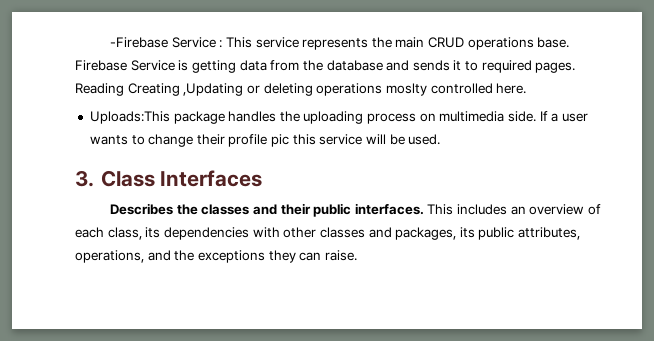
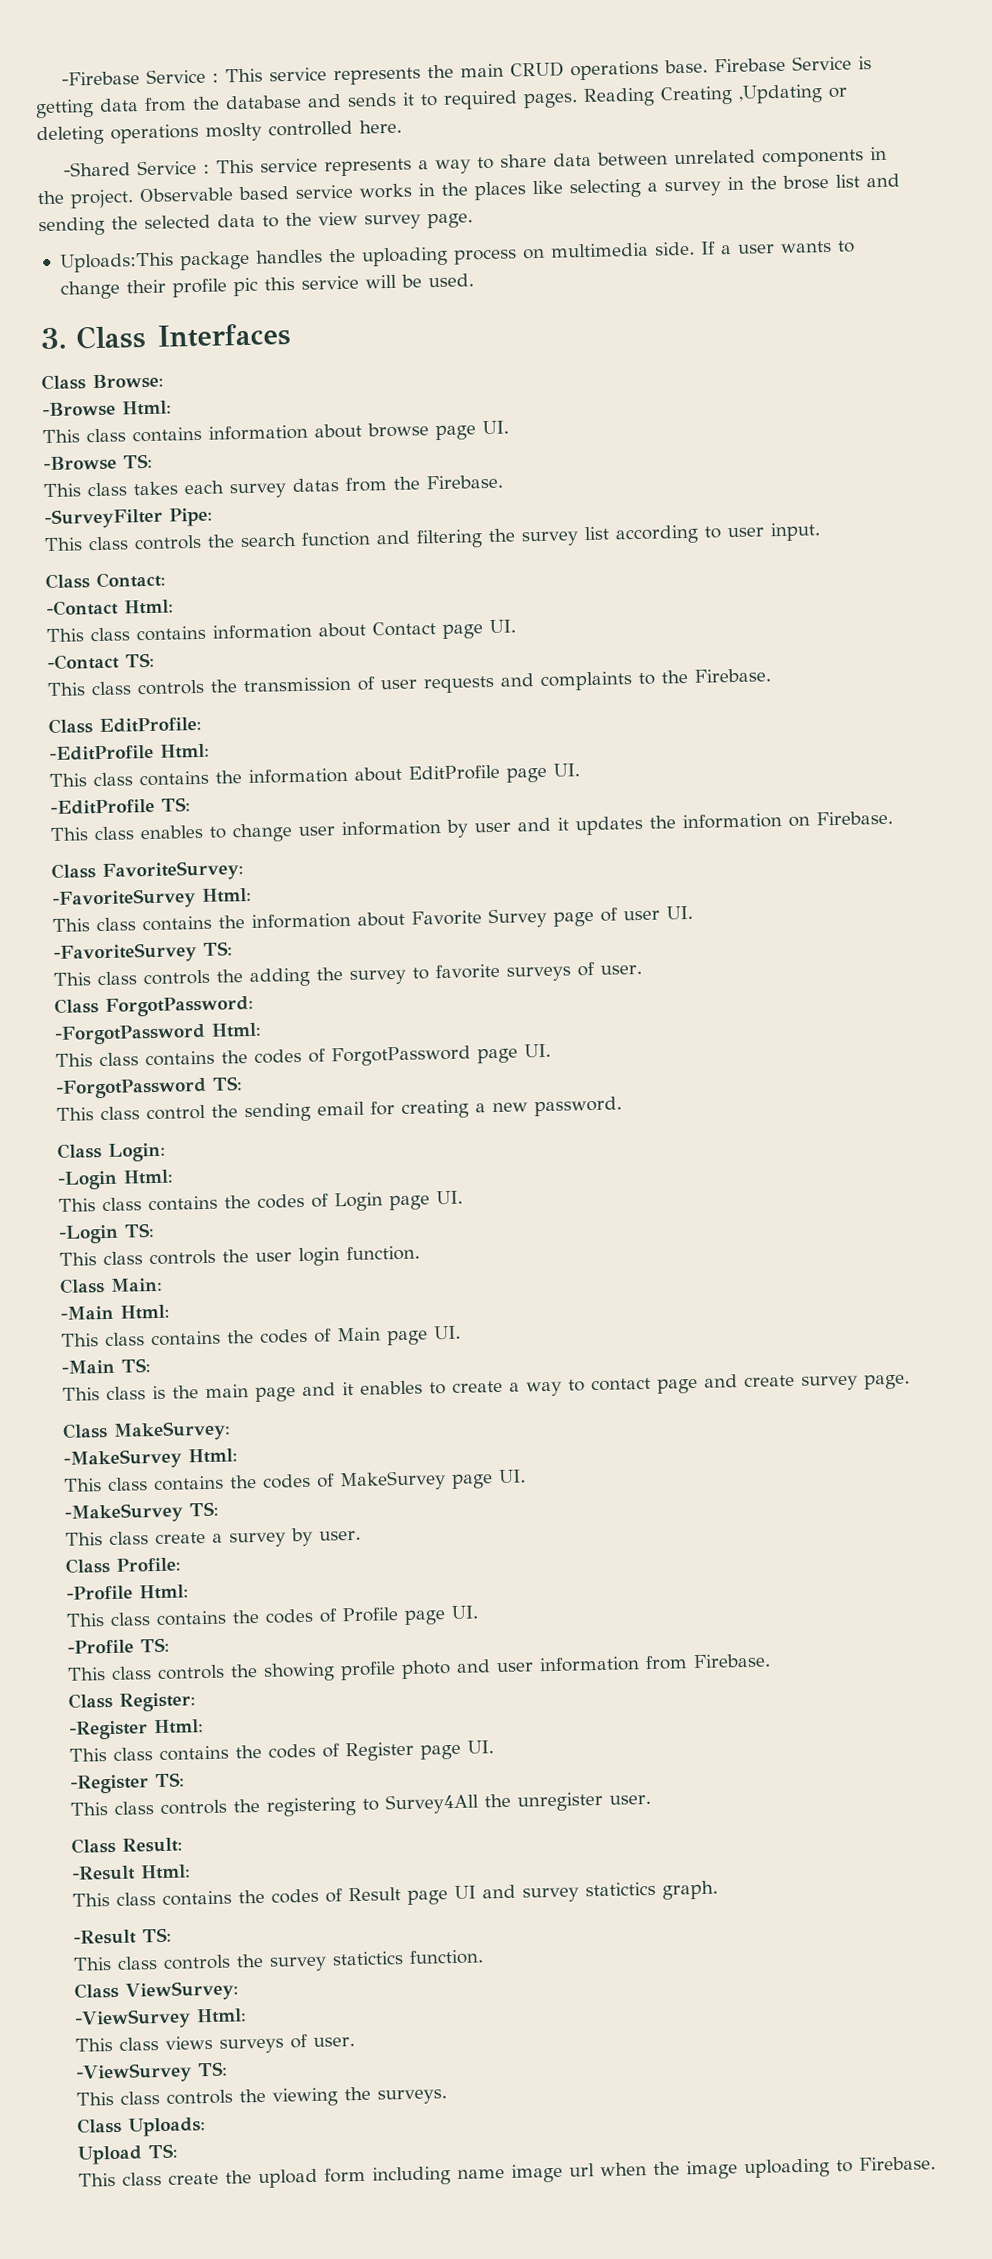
+ -Shared Service : This service represents a way to share data between unrelated components in the project. Observable based service works in the places like selecting a survey in the brose list and sending the selected data to the view survey page.
- Describes the classes and their public interfaces. This includes an overview of each class, its dependencies with other classes and packages, its public attributes, operations, and the exceptions they can raise.
+ Class Browse:
+ -Browse Html:
+ This class contains information about browse page UI.
+ -Browse TS:
+ This class takes each survey datas from the Firebase.
+ -SurveyFilter Pipe:
+ This class controls the search function and filtering the survey list according to user input.
+ Class Contact:
+ -Contact Html:
+ This class contains information about Contact page UI.
+ -Contact TS:
+ This class controls the transmission of user requests and complaints to the Firebase.
+ Class EditProfile:
+ -EditProfile Html:
+ This class contains the information about EditProfile page UI.
+ -EditProfile TS:
+ This class enables to change user information by user and it updates the information on Firebase.
+ Class FavoriteSurvey:
+ -FavoriteSurvey Html:
+ This class contains the information about Favorite Survey page of user UI.
+ -FavoriteSurvey TS:
+ This class controls the adding the survey to favorite surveys of user.
+ Class ForgotPassword:
+ -ForgotPassword Html:
+ This class contains the codes of ForgotPassword page UI.
+ -ForgotPassword TS:
+ This class control the sending email for creating a new password.
+ Class Login:
+ -Login Html:
+ This class contains the codes of Login page UI.
+ -Login TS:
+ This class controls the user login function.
+ Class Main:
+ -Main Html:
+ This class contains the codes of Main page UI.
+ -Main TS:
+ This class is the main page and it enables to create a way to contact page and create survey page.
+ Class MakeSurvey:
+ -MakeSurvey Html:
+ This class contains the codes of MakeSurvey page UI.
+ -MakeSurvey TS:
+ This class create a survey by user.
+ Class Profile:
+ -Profile Html:
+ This class contains the codes of Profile page UI.
+ -Profile TS:
+ This class controls the showing profile photo and user information from Firebase.
+ Class Register:
+ -Register Html:
+ This class contains the codes of Register page UI.
+ -Register TS:
+ This class controls the registering to Survey4All the unregister user.
+ Class Result:
+ -Result Html:
+ This class contains the codes of Result page UI and survey statictics graph.
+ -Result TS:
+ This class controls the survey statictics function.
+ Class ViewSurvey:
+ -ViewSurvey Html:
+ This class views surveys of user.
+ -ViewSurvey TS:
+ This class controls the viewing the surveys.
+ Class Uploads:
+ Upload TS:
+ This class create the upload form including name image url when the image uploading to Firebase.

